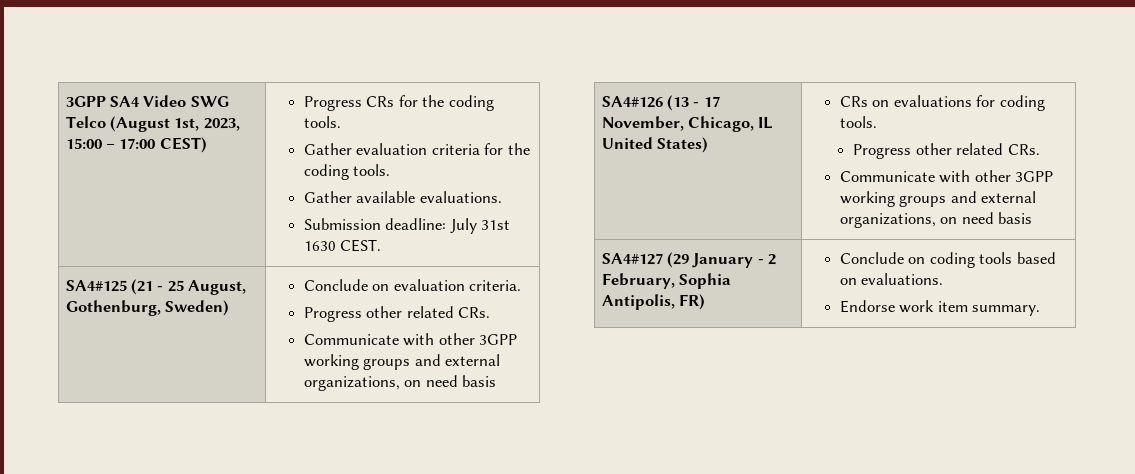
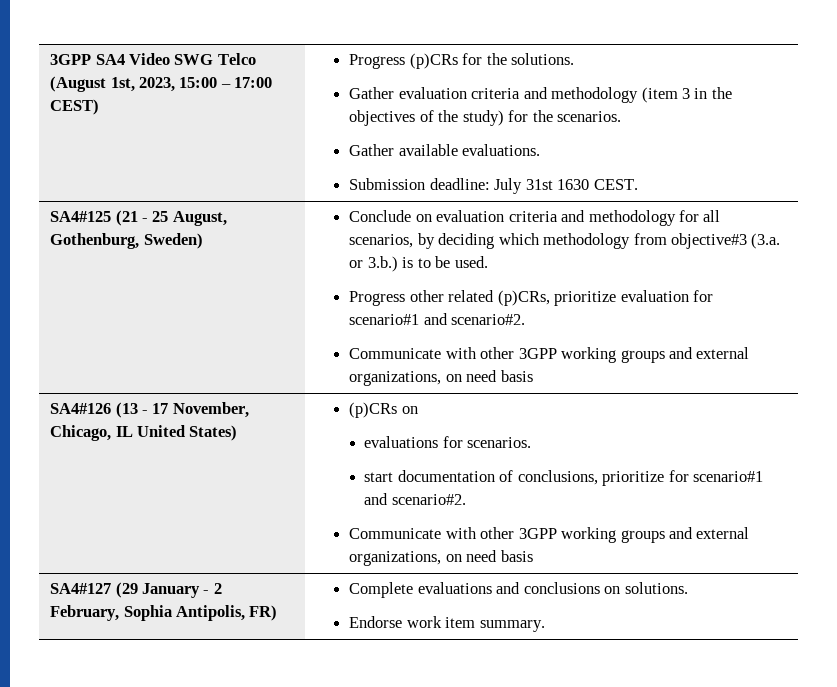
- Progress CRs for the coding tools.
+ Progress (p)CRs for the solutions.
- Gather evaluation criteria for the coding tools.
+ Gather evaluation criteria and methodology (item 3 in the objectives of the study) for the scenarios.
- Conclude on evaluation criteria.
- Progress other related CRs.
+ Conclude on evaluation criteria and methodology for all scenarios, by deciding which methodology from objective#3 (3.a. or 3.b.) is to be used.
+ Progress other related (p)CRs, prioritize evaluation for scenario#1 and scenario#2.
- SA4#126 (13 - 17 November, Chicago, IL United States) | CRs on evaluations for coding tools.
- Progress other related CRs.
+ SA4#126 (13 - 17 November, Chicago, IL United States) | (p)CRs on
+ evaluations for scenarios.
+ start documentation of conclusions, prioritize for scenario#1 and scenario#2.
- SA4#127 (29 January - 2 February, Sophia Antipolis, FR) | Conclude on coding tools based on evaluations.
+ SA4#127 (29 January - 2 February, Sophia Antipolis, FR) | Complete evaluations and conclusions on solutions.

